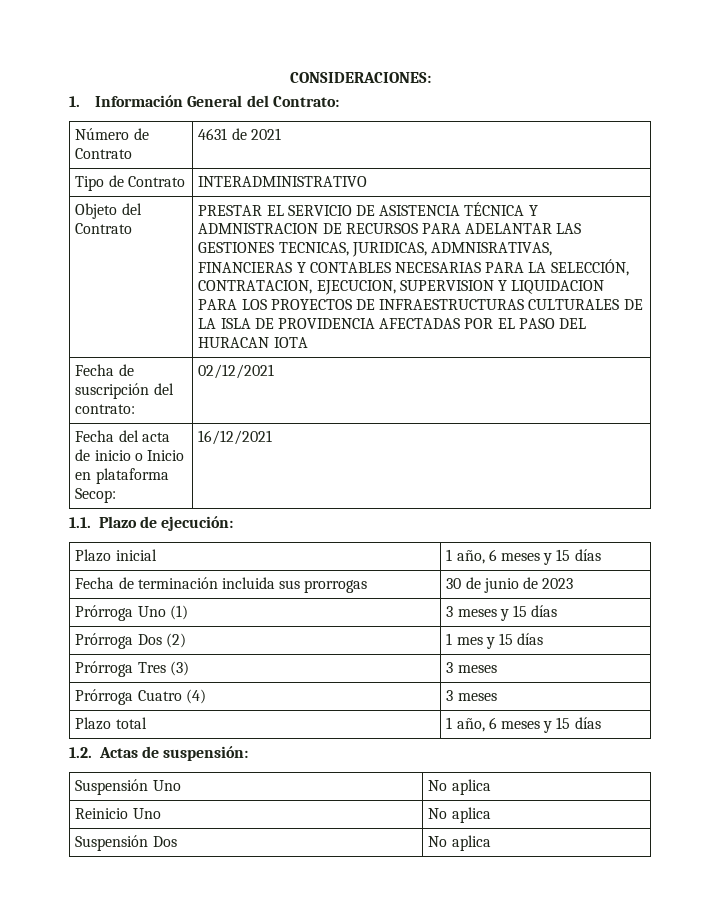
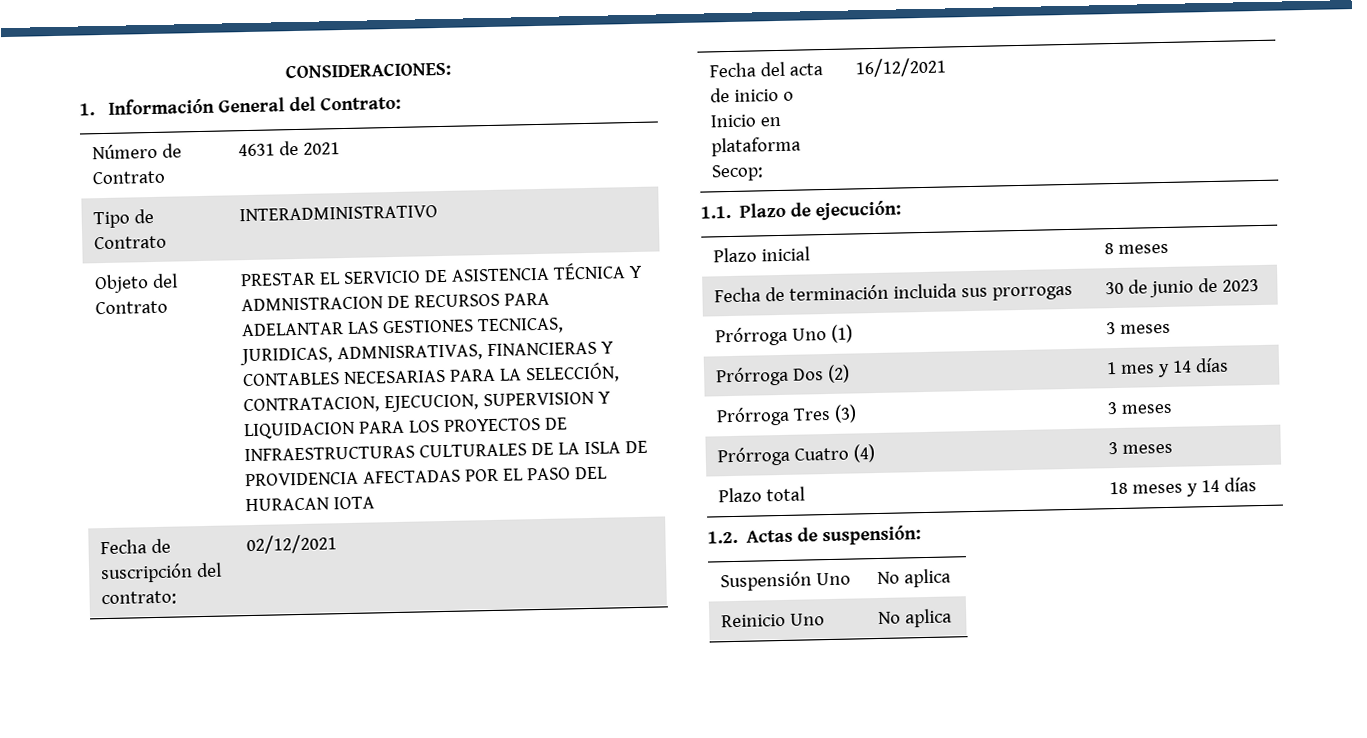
- Plazo inicial | 1 año, 6 meses y 15 días
+ Plazo inicial | 8 meses
- Prórroga Uno (1) | 3 meses y 15 días
+ Prórroga Uno (1) | 3 meses
- Prórroga Dos (2) | 1 mes y 15 días
+ Prórroga Dos (2) | 1 mes y 14 días
- Plazo total | 1 año, 6 meses y 15 días
+ Plazo total | 18 meses y 14 días
- Suspensión Dos | No aplica

